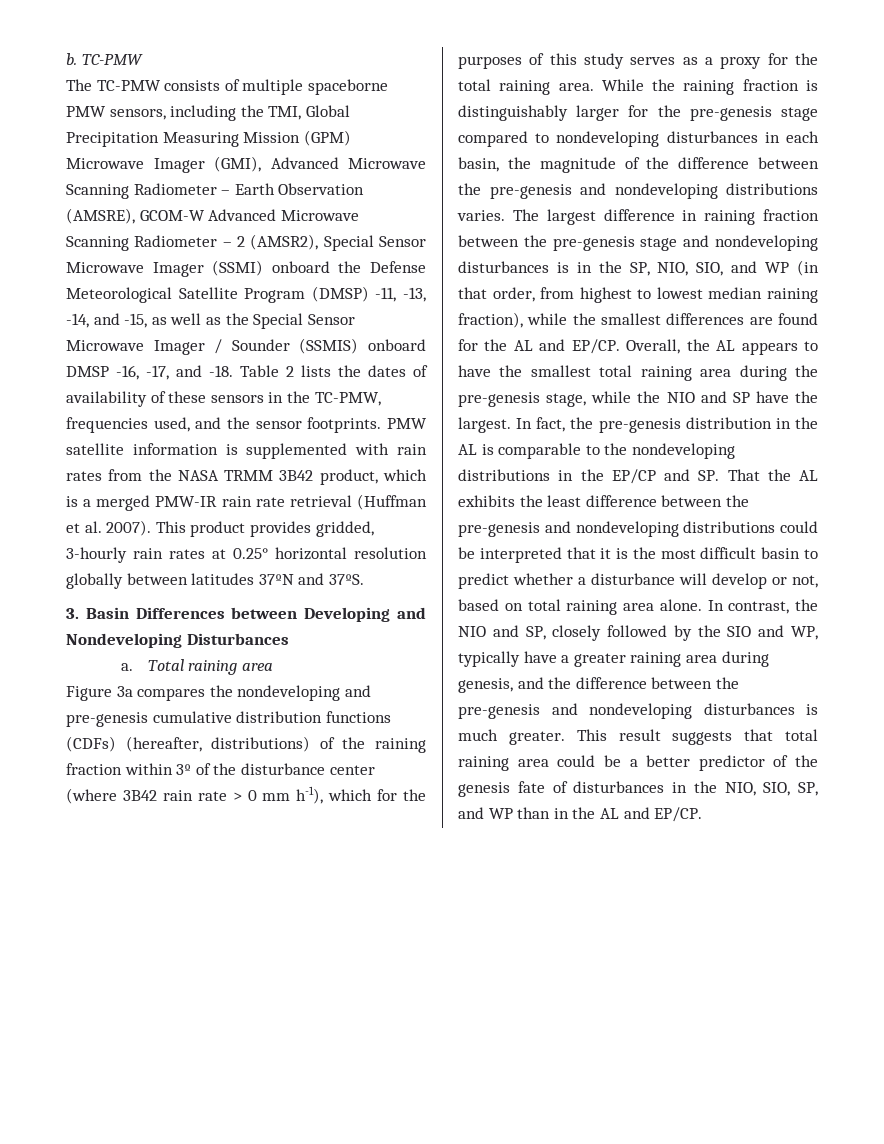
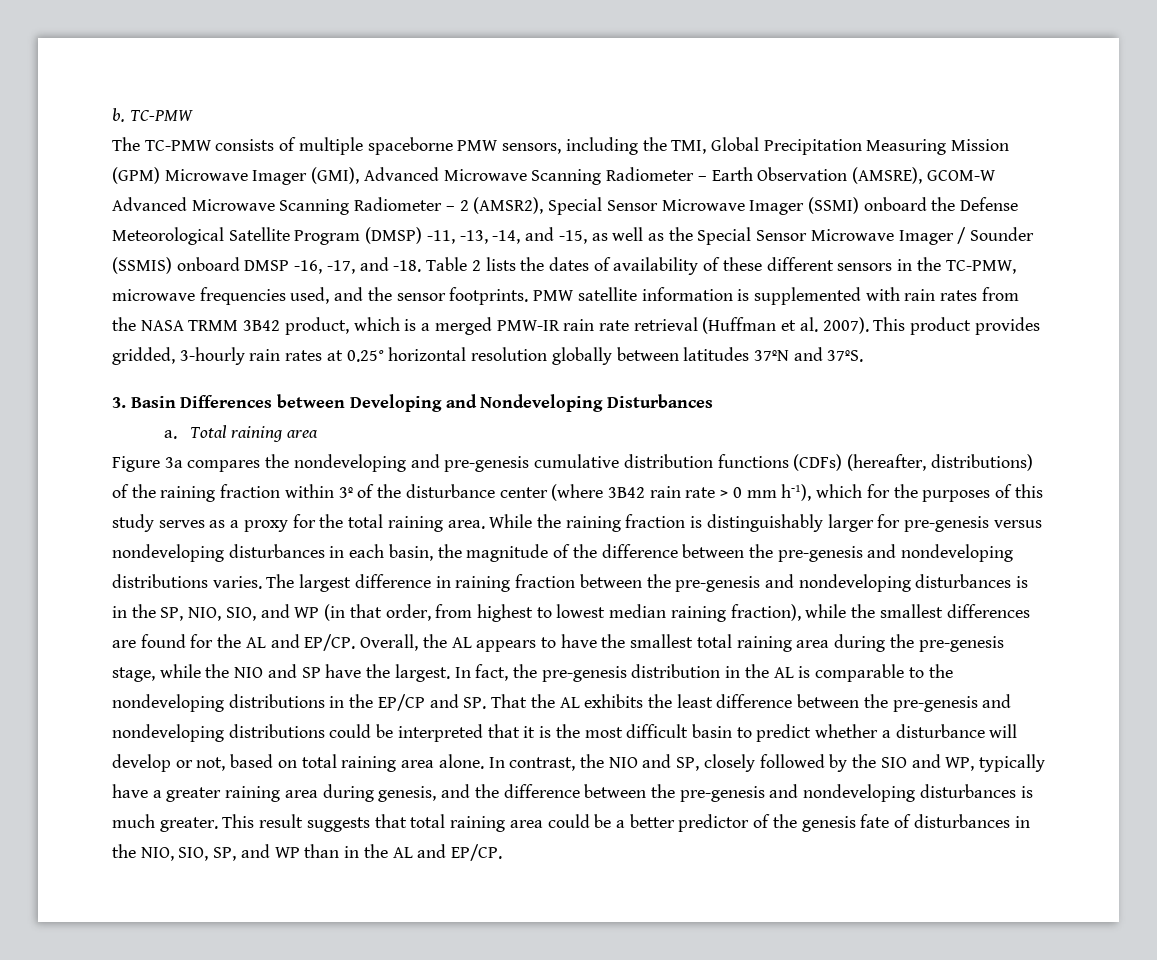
- Table 2 lists the dates of availability of these sensors in the TC-PMW, frequencies used, and the sensor footprints.
+ Table 2 lists the dates of availability of these different sensors in the TC-PMW, microwave frequencies used, and the sensor footprints.
- While the raining fraction is distinguishably larger for the pre-genesis stage compared to nondeveloping disturbances in each basin, the magnitude of the difference between the pre-genesis and nondeveloping distributions varies.
+ While the raining fraction is distinguishably larger for pre-genesis versus nondeveloping disturbances in each basin, the magnitude of the difference between the pre-genesis and nondeveloping distributions varies.
- The largest difference in raining fraction between the pre-genesis stage and nondeveloping disturbances is in the SP, NIO, SIO, and WP (in that order, from highest to lowest median raining fraction), while the smallest differences are found for the AL and EP/CP.
+ The largest difference in raining fraction between the pre-genesis and nondeveloping disturbances is in the SP, NIO, SIO, and WP (in that order, from highest to lowest median raining fraction), while the smallest differences are found for the AL and EP/CP.

